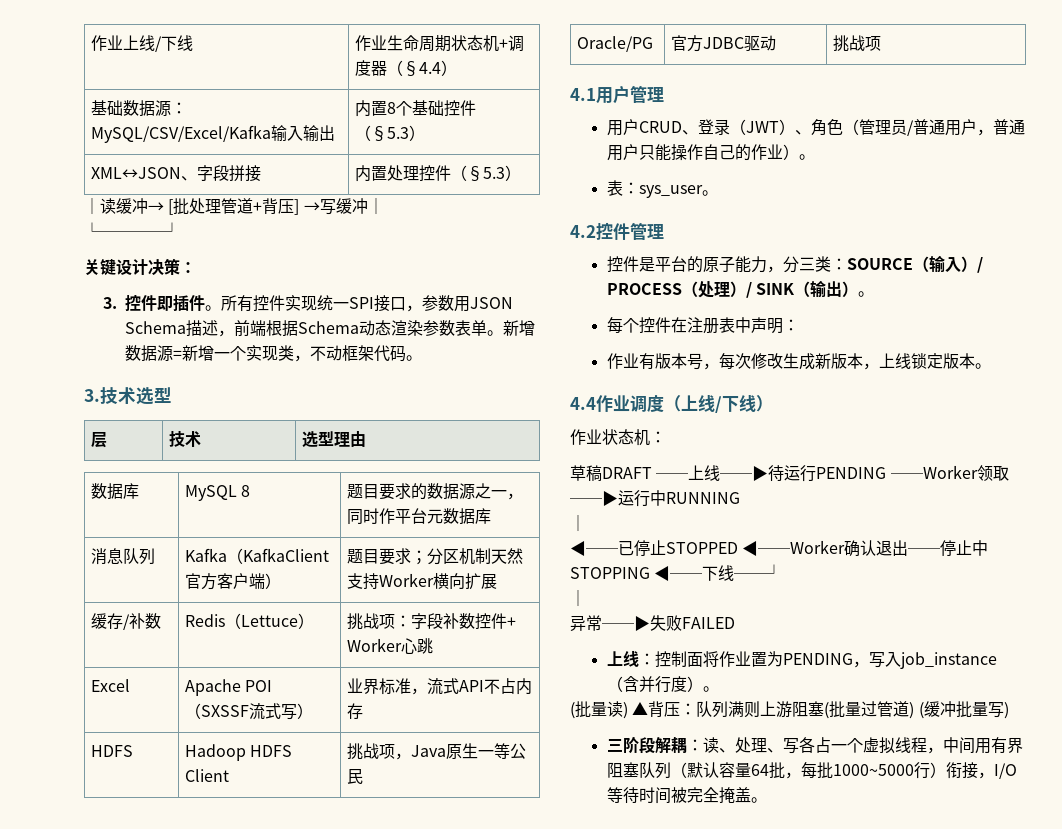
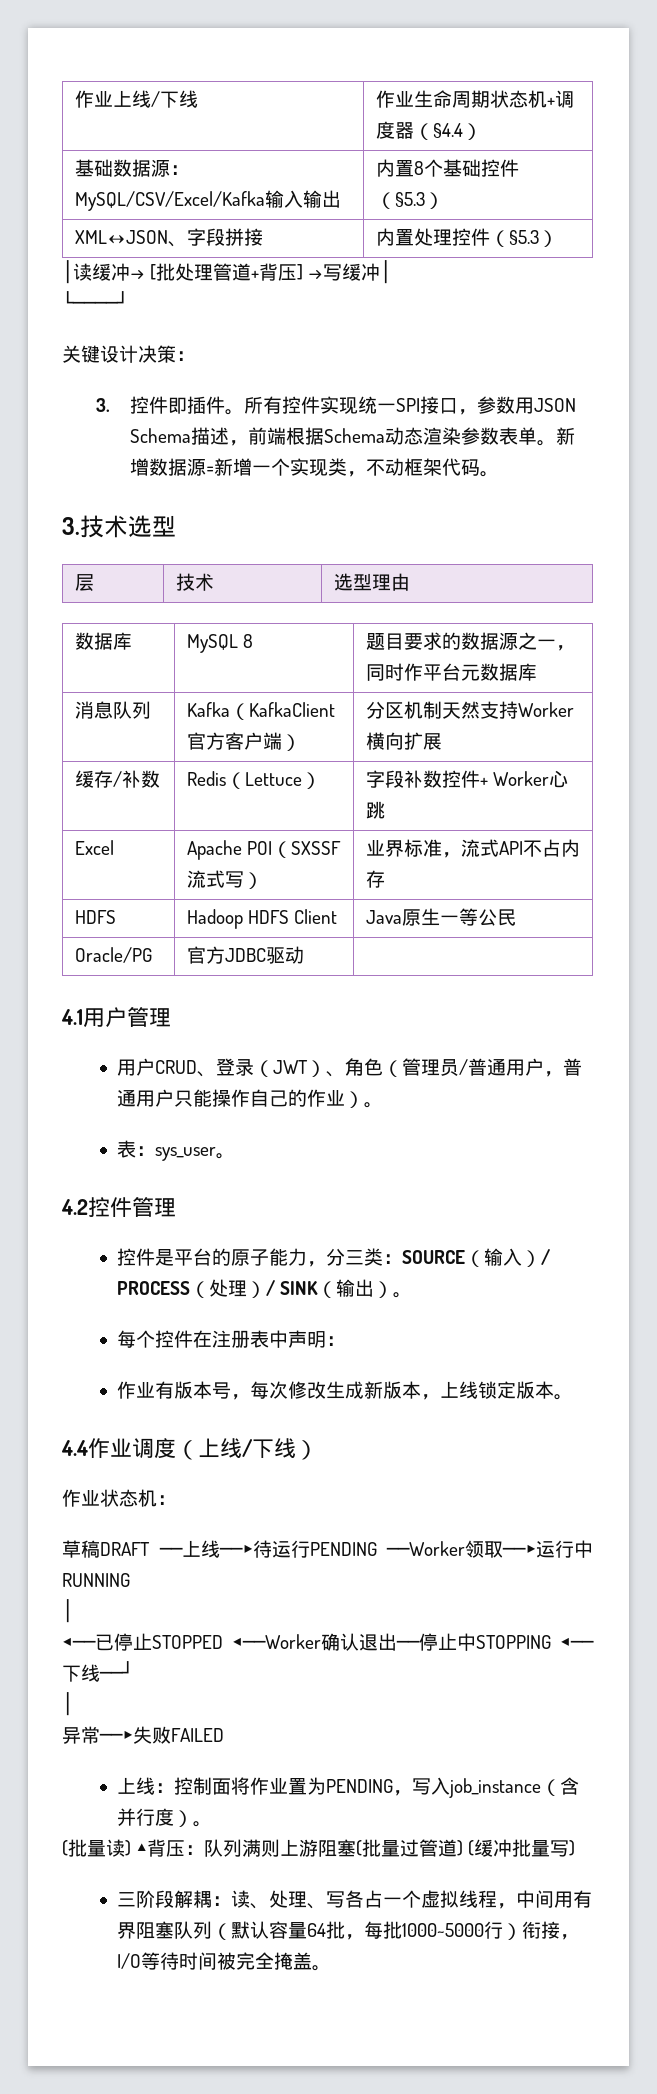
- 消息队列 | Kafka（KafkaClient官方客户端） | 题目要求；分区机制天然支持Worker横向扩展
+ 消息队列 | Kafka（KafkaClient官方客户端） | 分区机制天然支持Worker横向扩展
- 缓存/补数 | Redis（Lettuce） | 挑战项：字段补数控件+ Worker心跳
+ 缓存/补数 | Redis（Lettuce） | 字段补数控件+ Worker心跳
- HDFS | Hadoop HDFS Client | 挑战项，Java原生一等公民
+ HDFS | Hadoop HDFS Client | Java原生一等公民
- Oracle/PG | 官方JDBC驱动 | 挑战项
+ Oracle/PG | 官方JDBC驱动 |

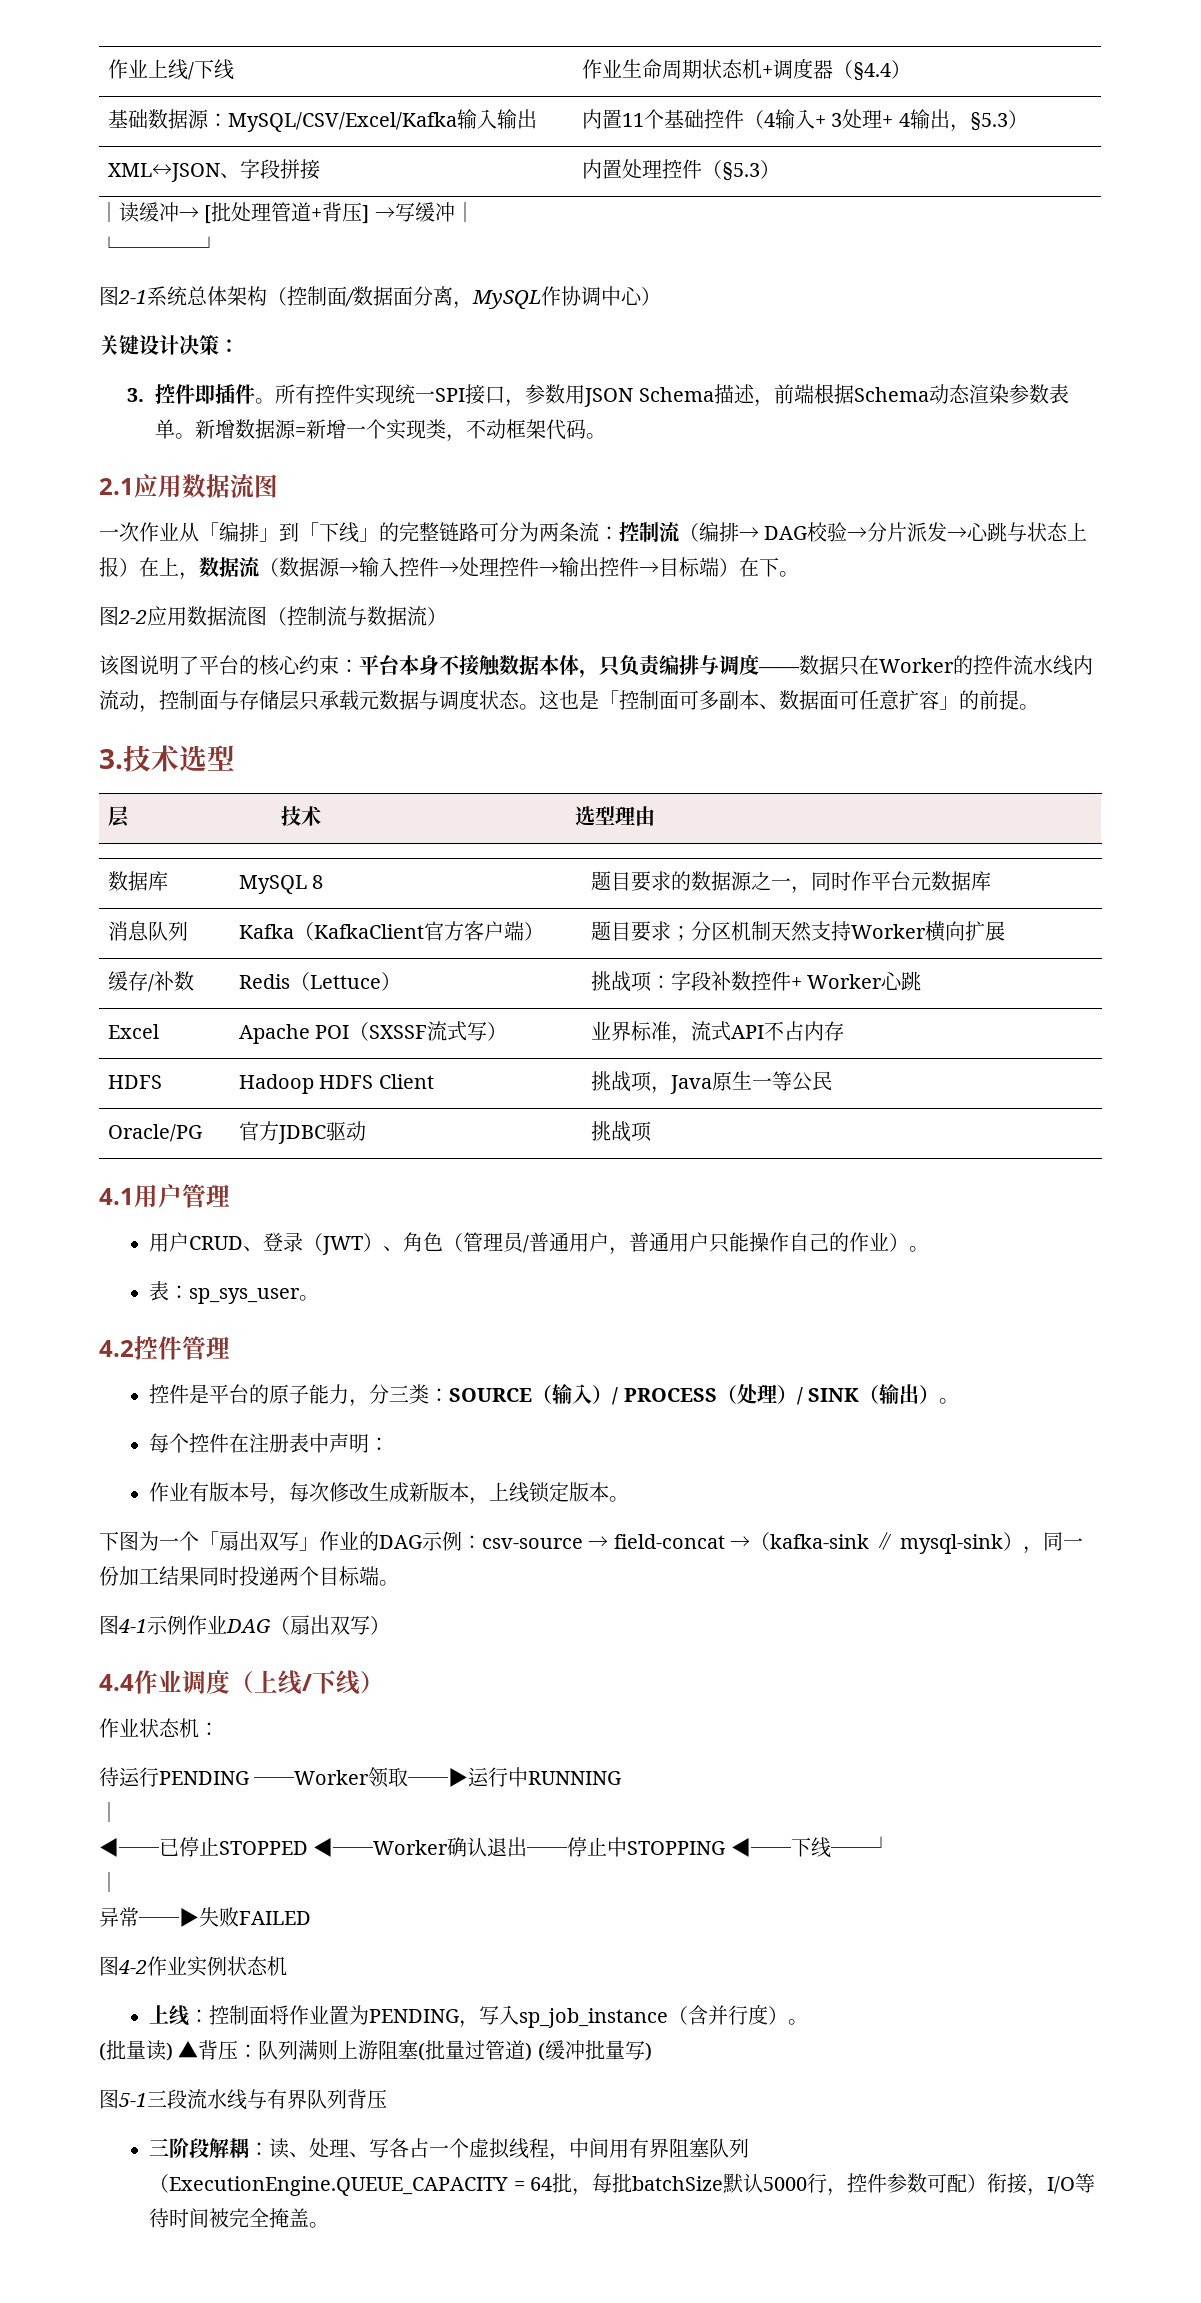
- 基础数据源：MySQL/CSV/Excel/Kafka输入输出 | 内置8个基础控件（§5.3）
+ 基础数据源：MySQL/CSV/Excel/Kafka输入输出 | 内置11个基础控件（4输入+ 3处理+ 4输出，§5.3）
+ 图2-1系统总体架构（控制面/数据面分离，MySQL作协调中心）
+ 2.1应用数据流图
+ 一次作业从「编排」到「下线」的完整链路可分为两条流：控制流（编排→ DAG校验→分片派发→心跳与状态上报）在上，数据流（数据源→输入控件→处理控件→输出控件→目标端）在下。
+ 图2-2应用数据流图（控制流与数据流）
+ 该图说明了平台的核心约束：平台本身不接触数据本体，只负责编排与调度——数据只在Worker的控件流水线内流动，控制面与存储层只承载元数据与调度状态。这也是「控制面可多副本、数据面可任意扩容」的前提。
- 消息队列 | Kafka（KafkaClient官方客户端） | 分区机制天然支持Worker横向扩展
+ 消息队列 | Kafka（KafkaClient官方客户端） | 题目要求；分区机制天然支持Worker横向扩展
- 缓存/补数 | Redis（Lettuce） | 字段补数控件+ Worker心跳
+ 缓存/补数 | Redis（Lettuce） | 挑战项：字段补数控件+ Worker心跳
- HDFS | Hadoop HDFS Client | Java原生一等公民
+ HDFS | Hadoop HDFS Client | 挑战项，Java原生一等公民
- Oracle/PG | 官方JDBC驱动 |
+ Oracle/PG | 官方JDBC驱动 | 挑战项
- 表：sys_user。
+ 表：sp_sys_user。
+ 下图为一个「扇出双写」作业的DAG示例：csv-source → field-concat →（kafka-sink ∥ mysql-sink），同一份加工结果同时投递两个目标端。
+ 图4-1示例作业DAG（扇出双写）
- 草稿DRAFT ──上线──▶待运行PENDING ──Worker领取──▶运行中RUNNING
+ 待运行PENDING ──Worker领取──▶运行中RUNNING
+ 图4-2作业实例状态机
- 上线：控制面将作业置为PENDING，写入job_instance（含并行度）。
+ 上线：控制面将作业置为PENDING，写入sp_job_instance（含并行度）。
+ 图5-1三段流水线与有界队列背压
- 三阶段解耦：读、处理、写各占一个虚拟线程，中间用有界阻塞队列（默认容量64批，每批1000~5000行）衔接，I/O等待时间被完全掩盖。
+ 三阶段解耦：读、处理、写各占一个虚拟线程，中间用有界阻塞队列（ExecutionEngine.QUEUE_CAPACITY = 64批，每批batchSize默认5000行，控件参数可配）衔接，I/O等待时间被完全掩盖。

